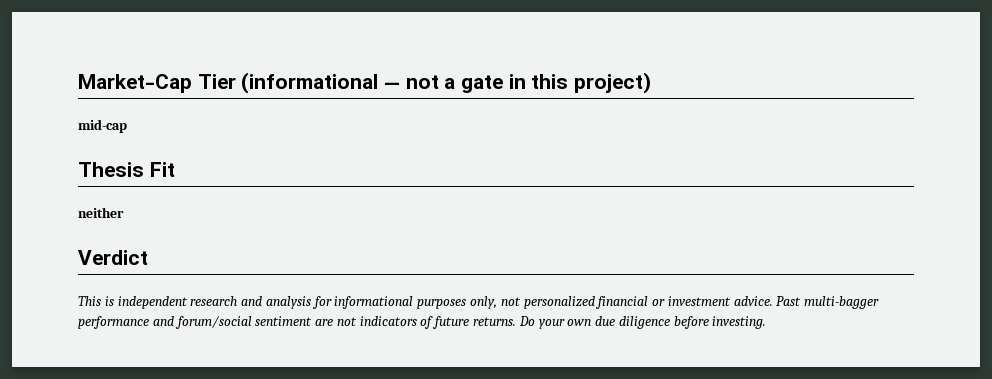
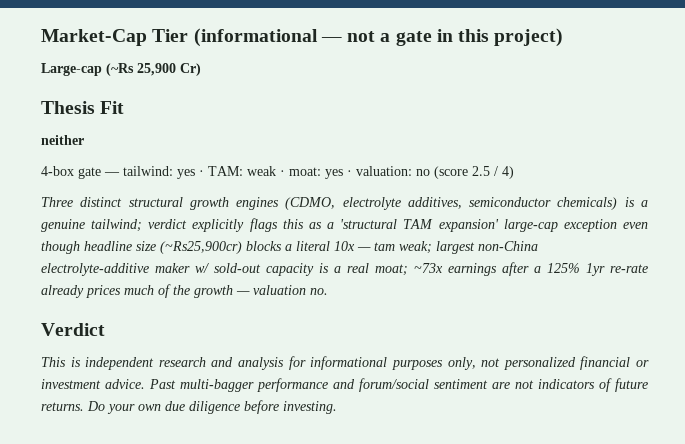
- mid-cap
+ Large-cap (~Rs 25,900 Cr)
+ 4-box gate — tailwind: yes · TAM: weak · moat: yes · valuation: no (score 2.5 / 4)
+ Three distinct structural growth engines (CDMO, electrolyte additives, semiconductor chemicals) is a genuine tailwind; verdict explicitly flags this as a 'structural TAM expansion' large-cap exception even though headline size (~Rs25,900cr) blocks a literal 10x — tam weak; largest non-China electrolyte-additive maker w/ sold-out capacity is a real moat; ~73x earnings after a 125% 1yr re-rate already prices much of the growth — valuation no.

